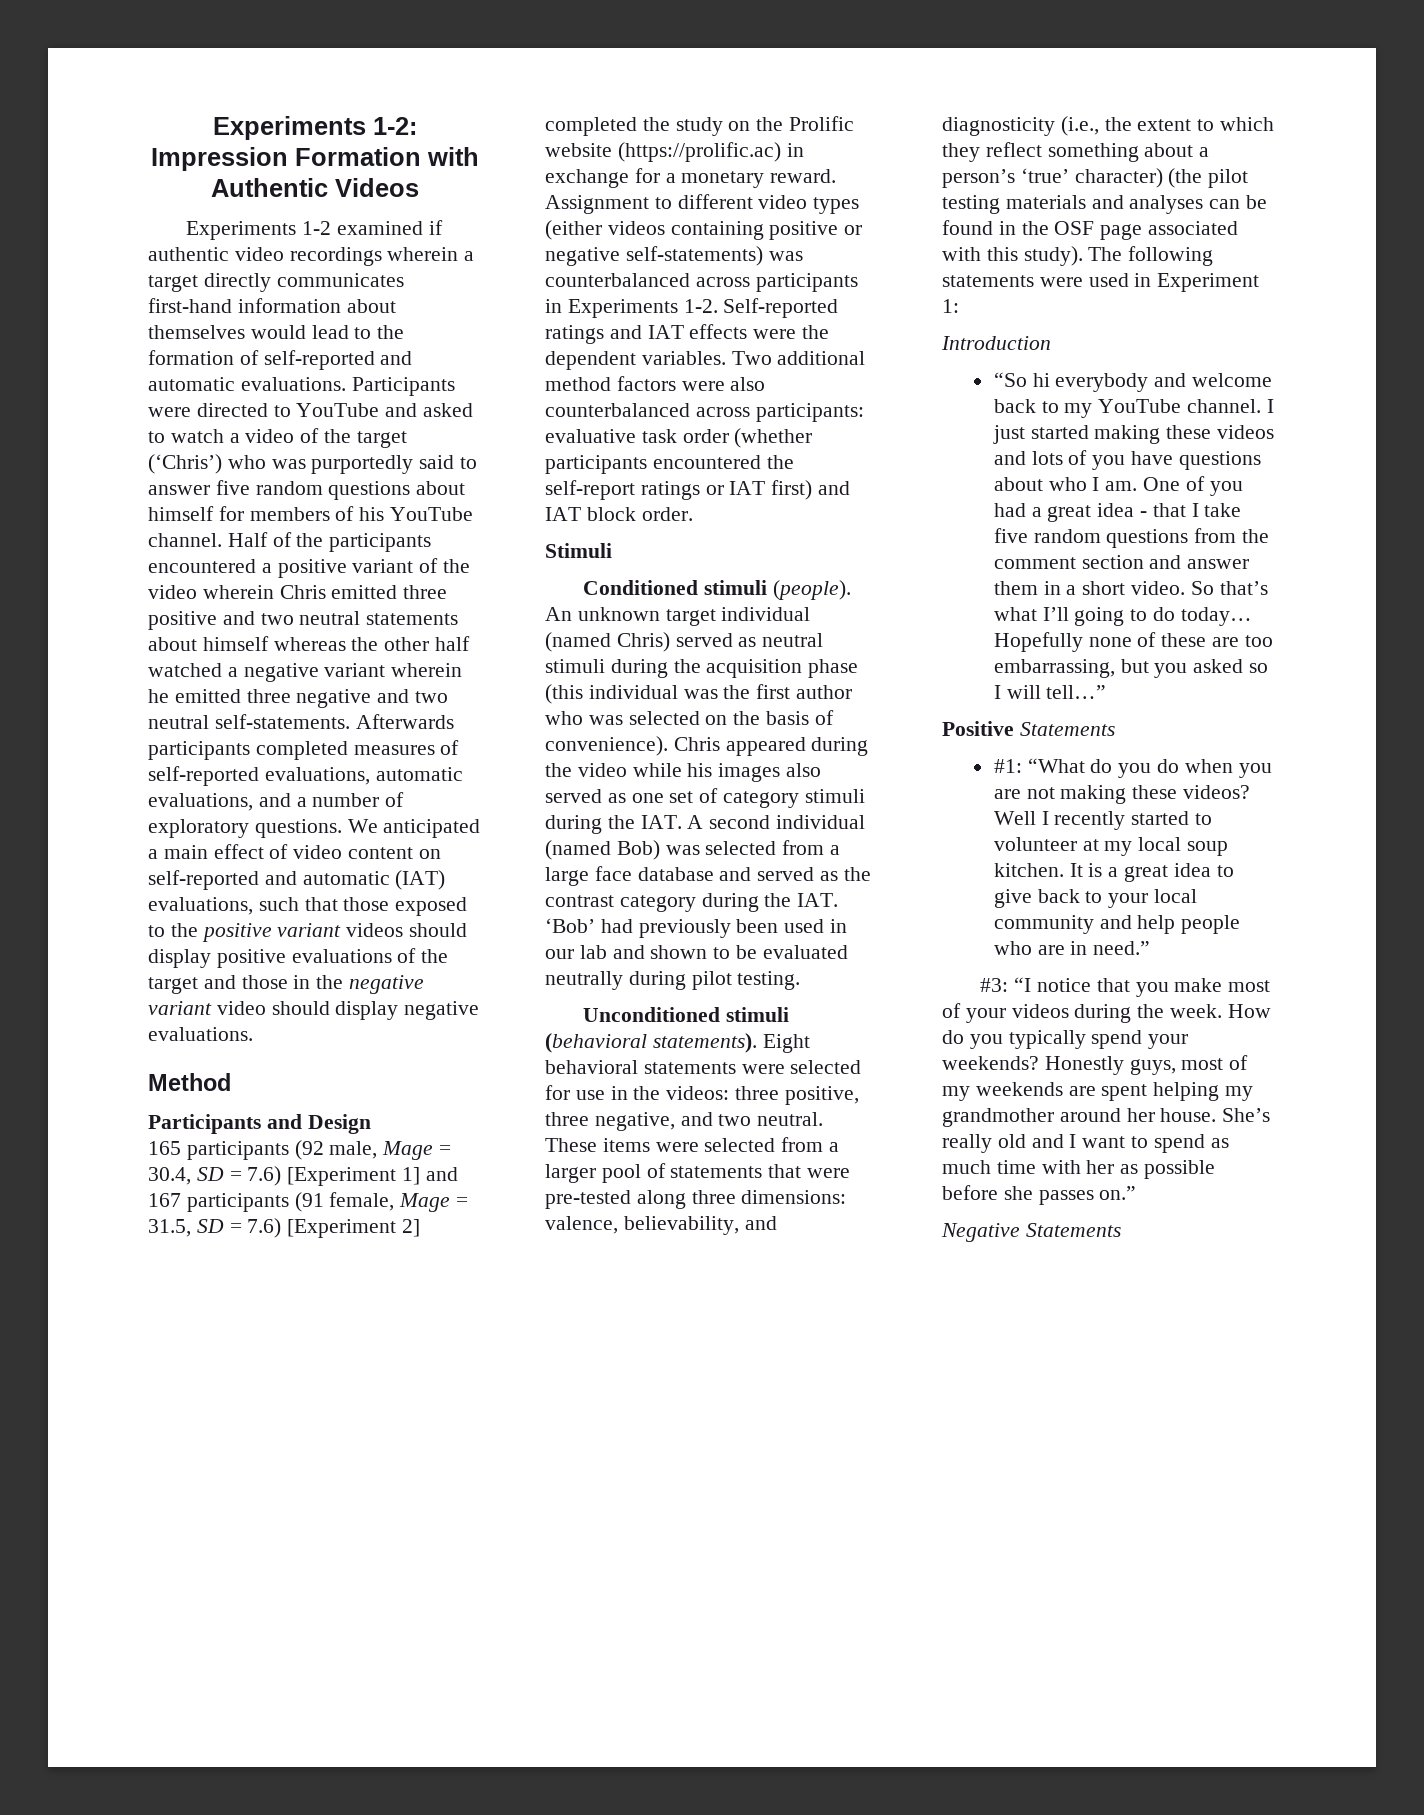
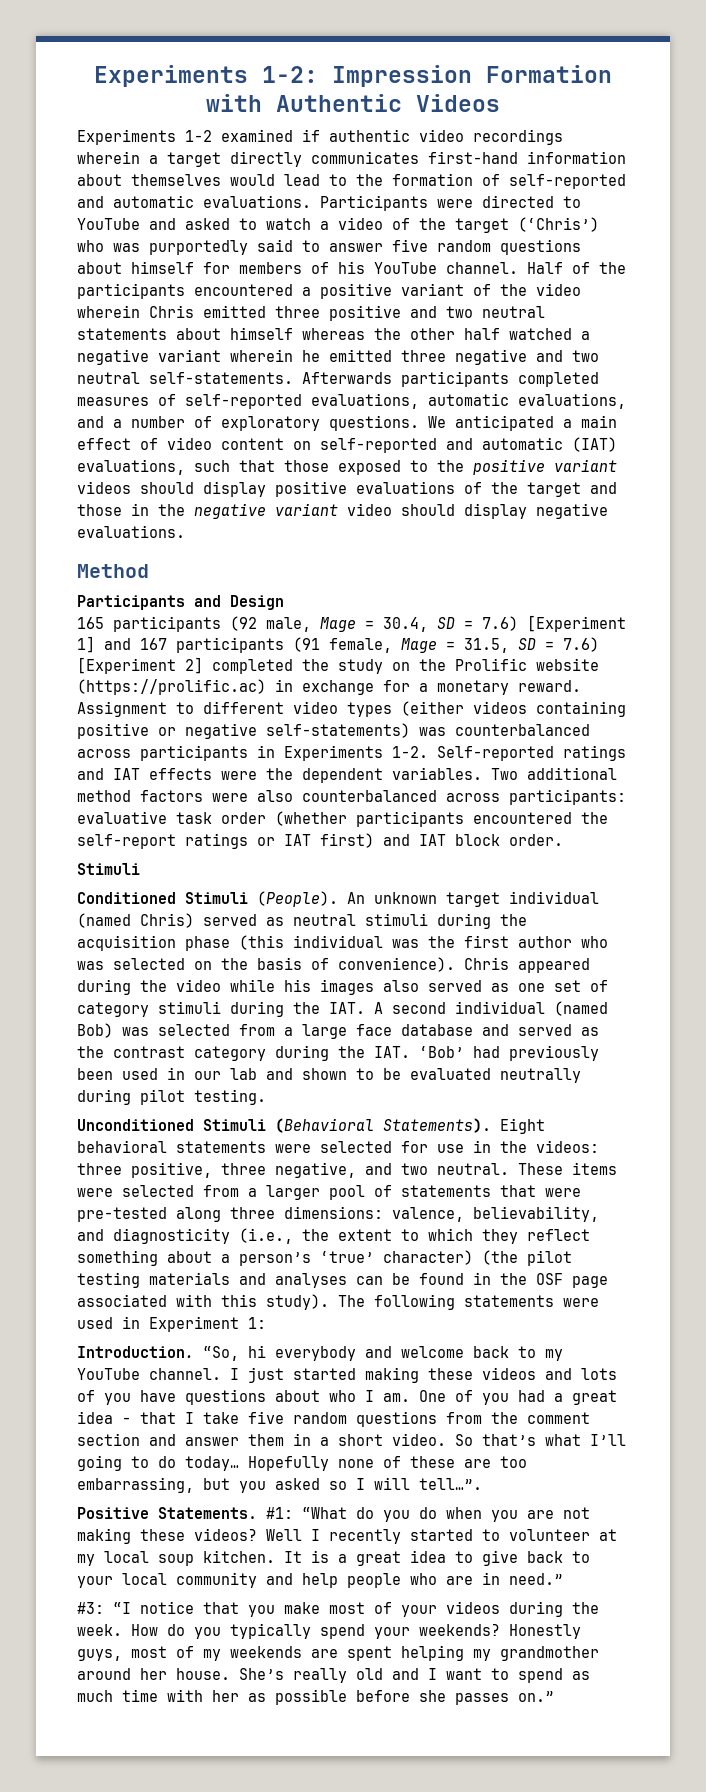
- Conditioned stimuli (people).
+ Conditioned Stimuli (People).
- Unconditioned stimuli (behavioral statements).
+ Unconditioned Stimuli (Behavioral Statements).
- Introduction
- “So hi everybody and welcome back to my YouTube channel.
+ Introduction. “So, hi everybody and welcome back to my YouTube channel.
- Hopefully none of these are too embarrassing, but you asked so I will tell…”
+ Hopefully none of these are too embarrassing, but you asked so I will tell…”.
- Positive Statements
- #1: “What do you do when you are not making these videos?
+ Positive Statements. #1: “What do you do when you are not making these videos?
- Negative Statements

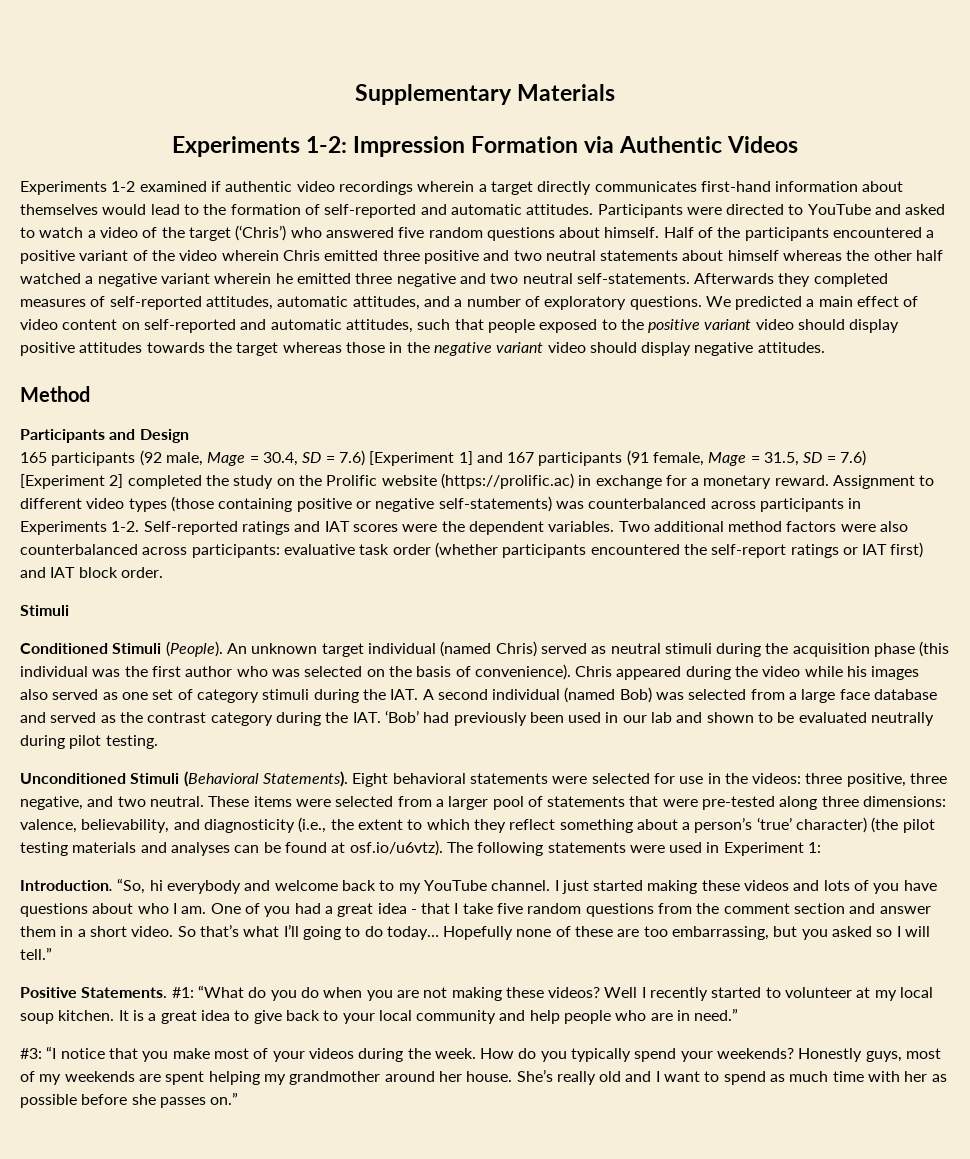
+ Supplementary Materials
- Experiments 1-2: Impression Formation with Authentic Videos
+ Experiments 1-2: Impression Formation via Authentic Videos
- Experiments 1-2 examined if authentic video recordings wherein a target directly communicates first-hand information about themselves would lead to the formation of self-reported and automatic evaluations.
+ Experiments 1-2 examined if authentic video recordings wherein a target directly communicates first-hand information about themselves would lead to the formation of self-reported and automatic attitudes.
- Participants were directed to YouTube and asked to watch a video of the target (‘Chris’) who was purportedly said to answer five random questions about himself for members of his YouTube channel.
+ Participants were directed to YouTube and asked to watch a video of the target (‘Chris’) who answered five random questions about himself.
- Afterwards participants completed measures of self-reported evaluations, automatic evaluations, and a number of exploratory questions.
+ Afterwards they completed measures of self-reported attitudes, automatic attitudes, and a number of exploratory questions.
- We anticipated a main effect of video content on self-reported and automatic (IAT) evaluations, such that those exposed to the positive variant videos should display positive evaluations of the target and those in the negative variant video should display negative evaluations.
+ We predicted a main effect of video content on self-reported and automatic attitudes, such that people exposed to the positive variant video should display positive attitudes towards the target whereas those in the negative variant video should display negative attitudes.
- Assignment to different video types (either videos containing positive or negative self-statements) was counterbalanced across participants in Experiments 1-2.
+ Assignment to different video types (those containing positive or negative self-statements) was counterbalanced across participants in Experiments 1-2.
- Self-reported ratings and IAT effects were the dependent variables.
+ Self-reported ratings and IAT scores were the dependent variables.
- These items were selected from a larger pool of statements that were pre-tested along three dimensions: valence, believability, and diagnosticity (i.e., the extent to which they reflect something about a person’s ‘true’ character) (the pilot testing materials and analyses can be found in the OSF page associated with this study). The following statements were used in Experiment 1:
+ These items were selected from a larger pool of statements that were pre-tested along three dimensions: valence, believability, and diagnosticity (i.e., the extent to which they reflect something about a person’s ‘true’ character) (the pilot testing materials and analyses can be found at osf.io/u6vtz). The following statements were used in Experiment 1:
- Hopefully none of these are too embarrassing, but you asked so I will tell…”.
+ Hopefully none of these are too embarrassing, but you asked so I will tell.”

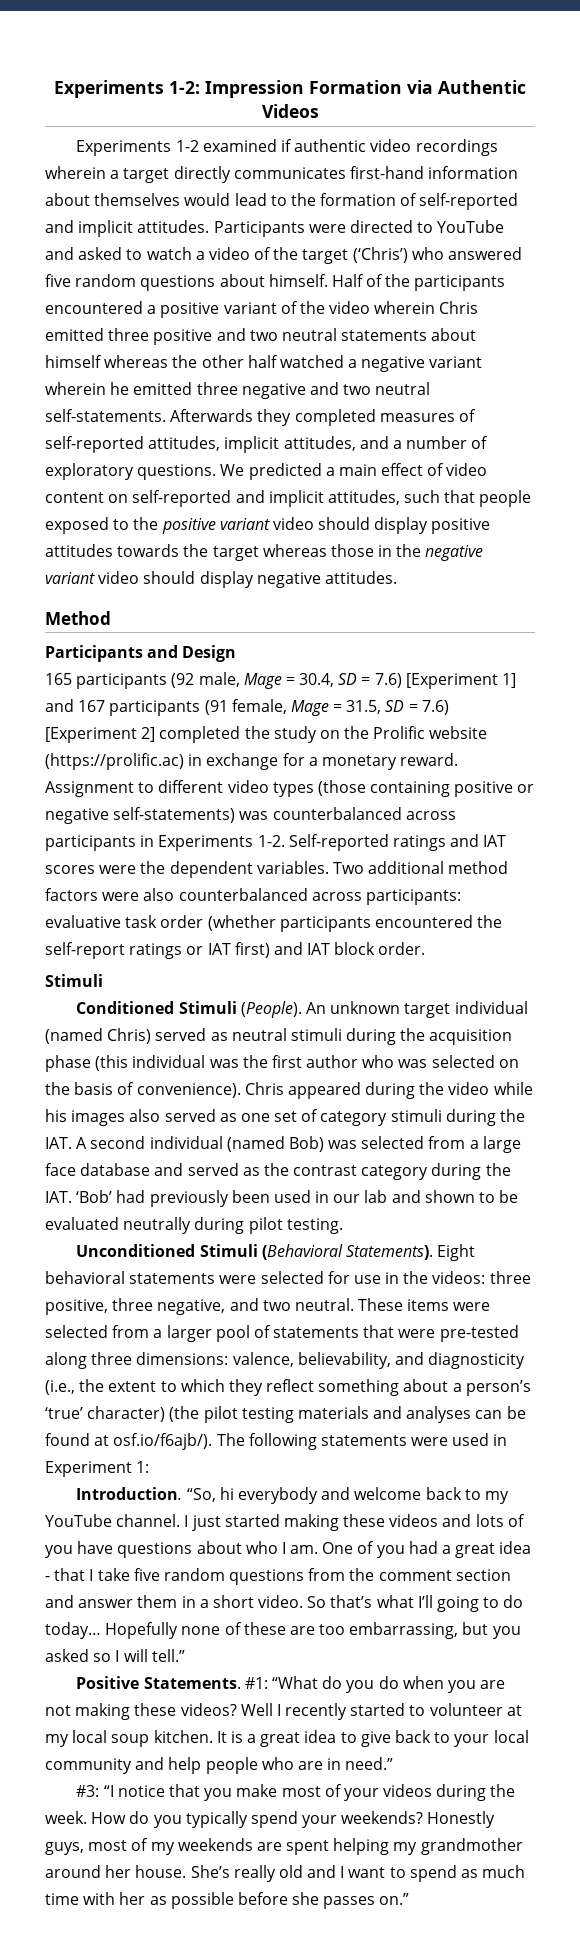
- Supplementary Materials
- Experiments 1-2 examined if authentic video recordings wherein a target directly communicates first-hand information about themselves would lead to the formation of self-reported and automatic attitudes.
+ Experiments 1-2 examined if authentic video recordings wherein a target directly communicates first-hand information about themselves would lead to the formation of self-reported and implicit attitudes.
- Afterwards they completed measures of self-reported attitudes, automatic attitudes, and a number of exploratory questions.
+ Afterwards they completed measures of self-reported attitudes, implicit attitudes, and a number of exploratory questions.
- We predicted a main effect of video content on self-reported and automatic attitudes, such that people exposed to the positive variant video should display positive attitudes towards the target whereas those in the negative variant video should display negative attitudes.
+ We predicted a main effect of video content on self-reported and implicit attitudes, such that people exposed to the positive variant video should display positive attitudes towards the target whereas those in the negative variant video should display negative attitudes.
- These items were selected from a larger pool of statements that were pre-tested along three dimensions: valence, believability, and diagnosticity (i.e., the extent to which they reflect something about a person’s ‘true’ character) (the pilot testing materials and analyses can be found at osf.io/u6vtz). The following statements were used in Experiment 1:
+ These items were selected from a larger pool of statements that were pre-tested along three dimensions: valence, believability, and diagnosticity (i.e., the extent to which they reflect something about a person’s ‘true’ character) (the pilot testing materials and analyses can be found at osf.io/f6ajb/). The following statements were used in Experiment 1:

